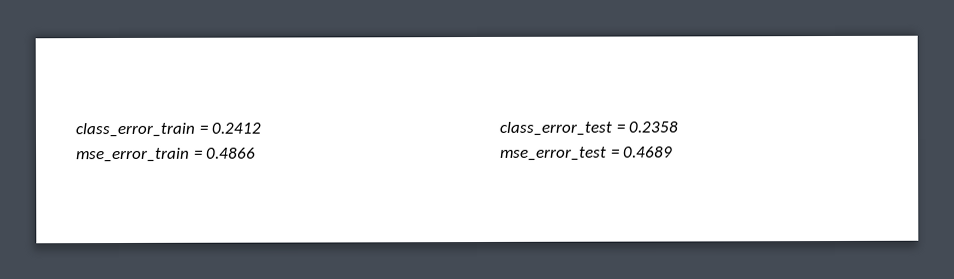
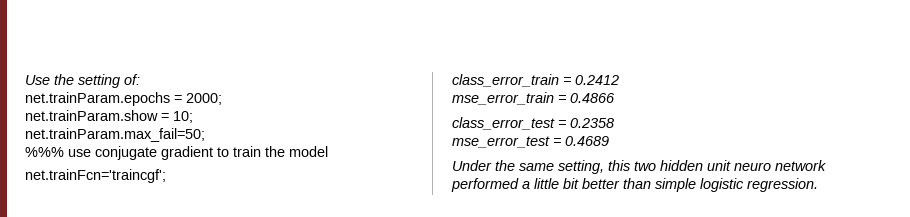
+ Use the setting of:
+ net.trainParam.epochs = 2000;
+ net.trainParam.show = 10;
+ net.trainParam.max_fail=50;
+ %%% use conjugate gradient to train the model
+ net.trainFcn='traincgf';
+ Under the same setting, this two hidden unit neuro network performed a little bit better than simple logistic regression.

